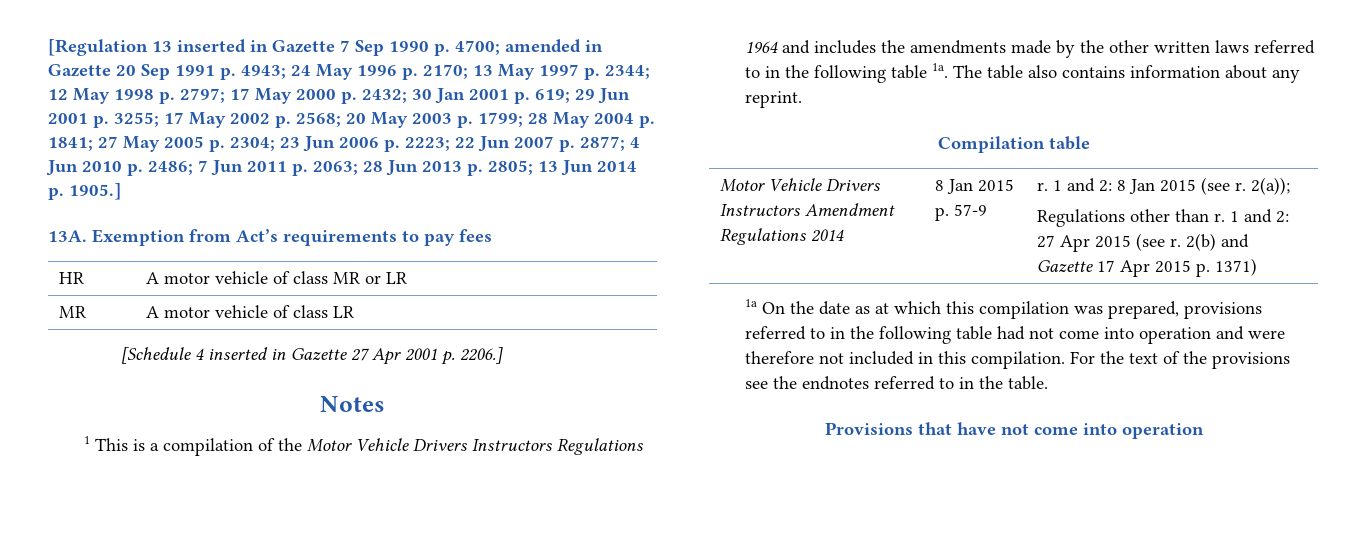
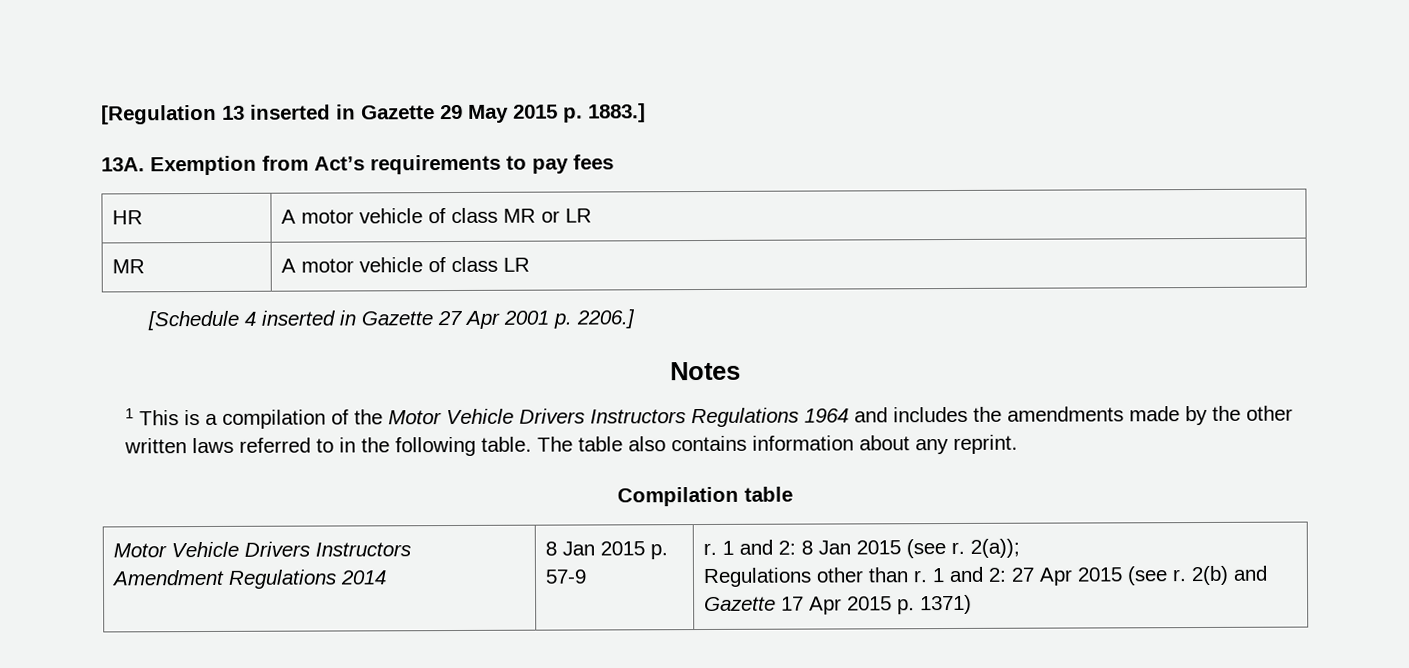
- [Regulation 13 inserted in Gazette 7 Sep 1990 p. 4700; amended in Gazette 20 Sep 1991 p. 4943; 24 May 1996 p. 2170; 13 May 1997 p. 2344; 12 May 1998 p. 2797; 17 May 2000 p. 2432; 30 Jan 2001 p. 619; 29 Jun 2001 p. 3255; 17 May 2002 p. 2568; 20 May 2003 p. 1799; 28 May 2004 p. 1841; 27 May 2005 p. 2304; 23 Jun 2006 p. 2223; 22 Jun 2007 p. 2877; 4 Jun 2010 p. 2486; 7 Jun 2011 p. 2063; 28 Jun 2013 p. 2805; 13 Jun 2014 p. 1905.]
+ [Regulation 13 inserted in Gazette 29 May 2015 p. 1883.]
- 1 This is a compilation of the Motor Vehicle Drivers Instructors Regulations 1964 and includes the amendments made by the other written laws referred to in the following table 1a.
+ 1 This is a compilation of the Motor Vehicle Drivers Instructors Regulations 1964 and includes the amendments made by the other written laws referred to in the following table.
- 1a On the date as at which this compilation was prepared, provisions referred to in the following table had not come into operation and were therefore not included in this compilation. For the text of the provisions see the endnotes referred to in the table.
- Provisions that have not come into operation

